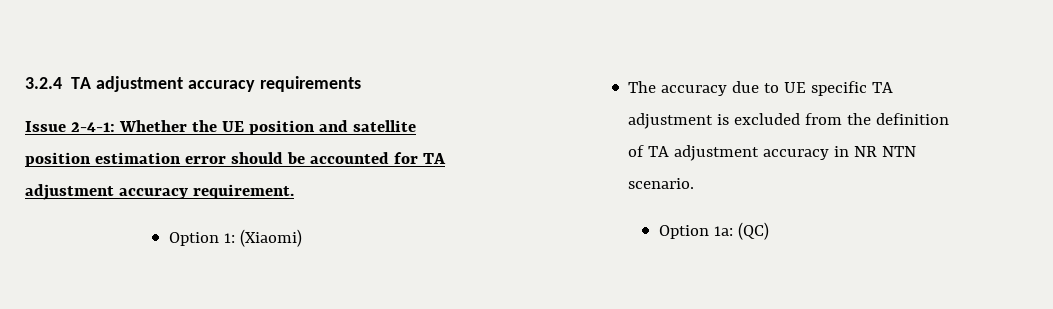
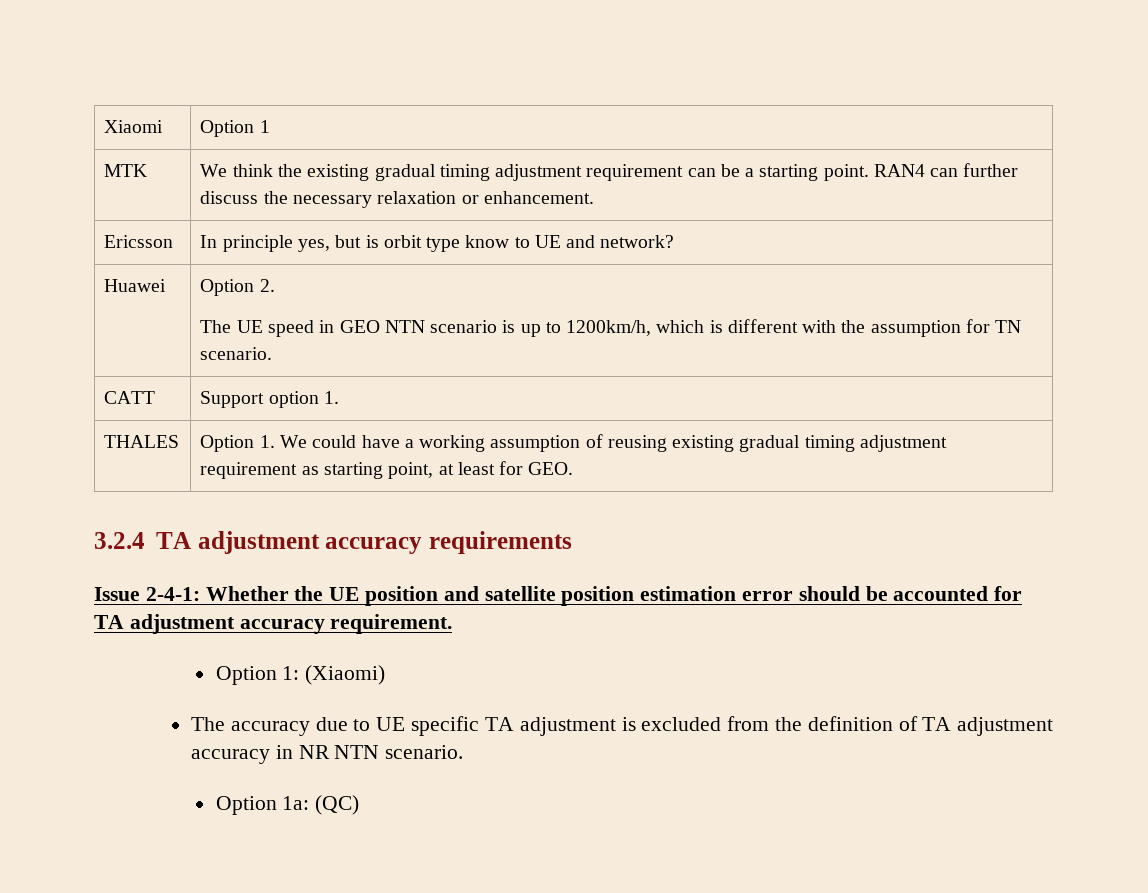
+ Xiaomi | Option 1
+ MTK | We think the existing gradual timing adjustment requirement can be a starting point. RAN4 can further discuss the necessary relaxation or enhancement.
+ Ericsson | In principle yes, but is orbit type know to UE and network?
+ Huawei | Option 2.
+ The UE speed in GEO NTN scenario is up to 1200km/h, which is different with the assumption for TN scenario.
+ CATT | Support option 1.
+ THALES | Option 1. We could have a working assumption of reusing existing gradual timing adjustment requirement as starting point, at least for GEO.

